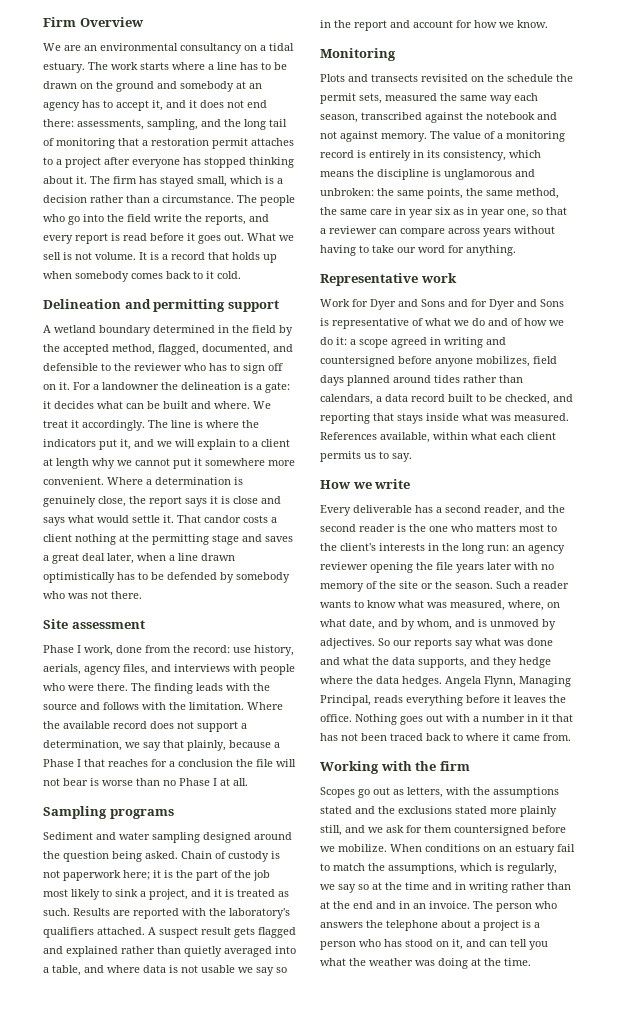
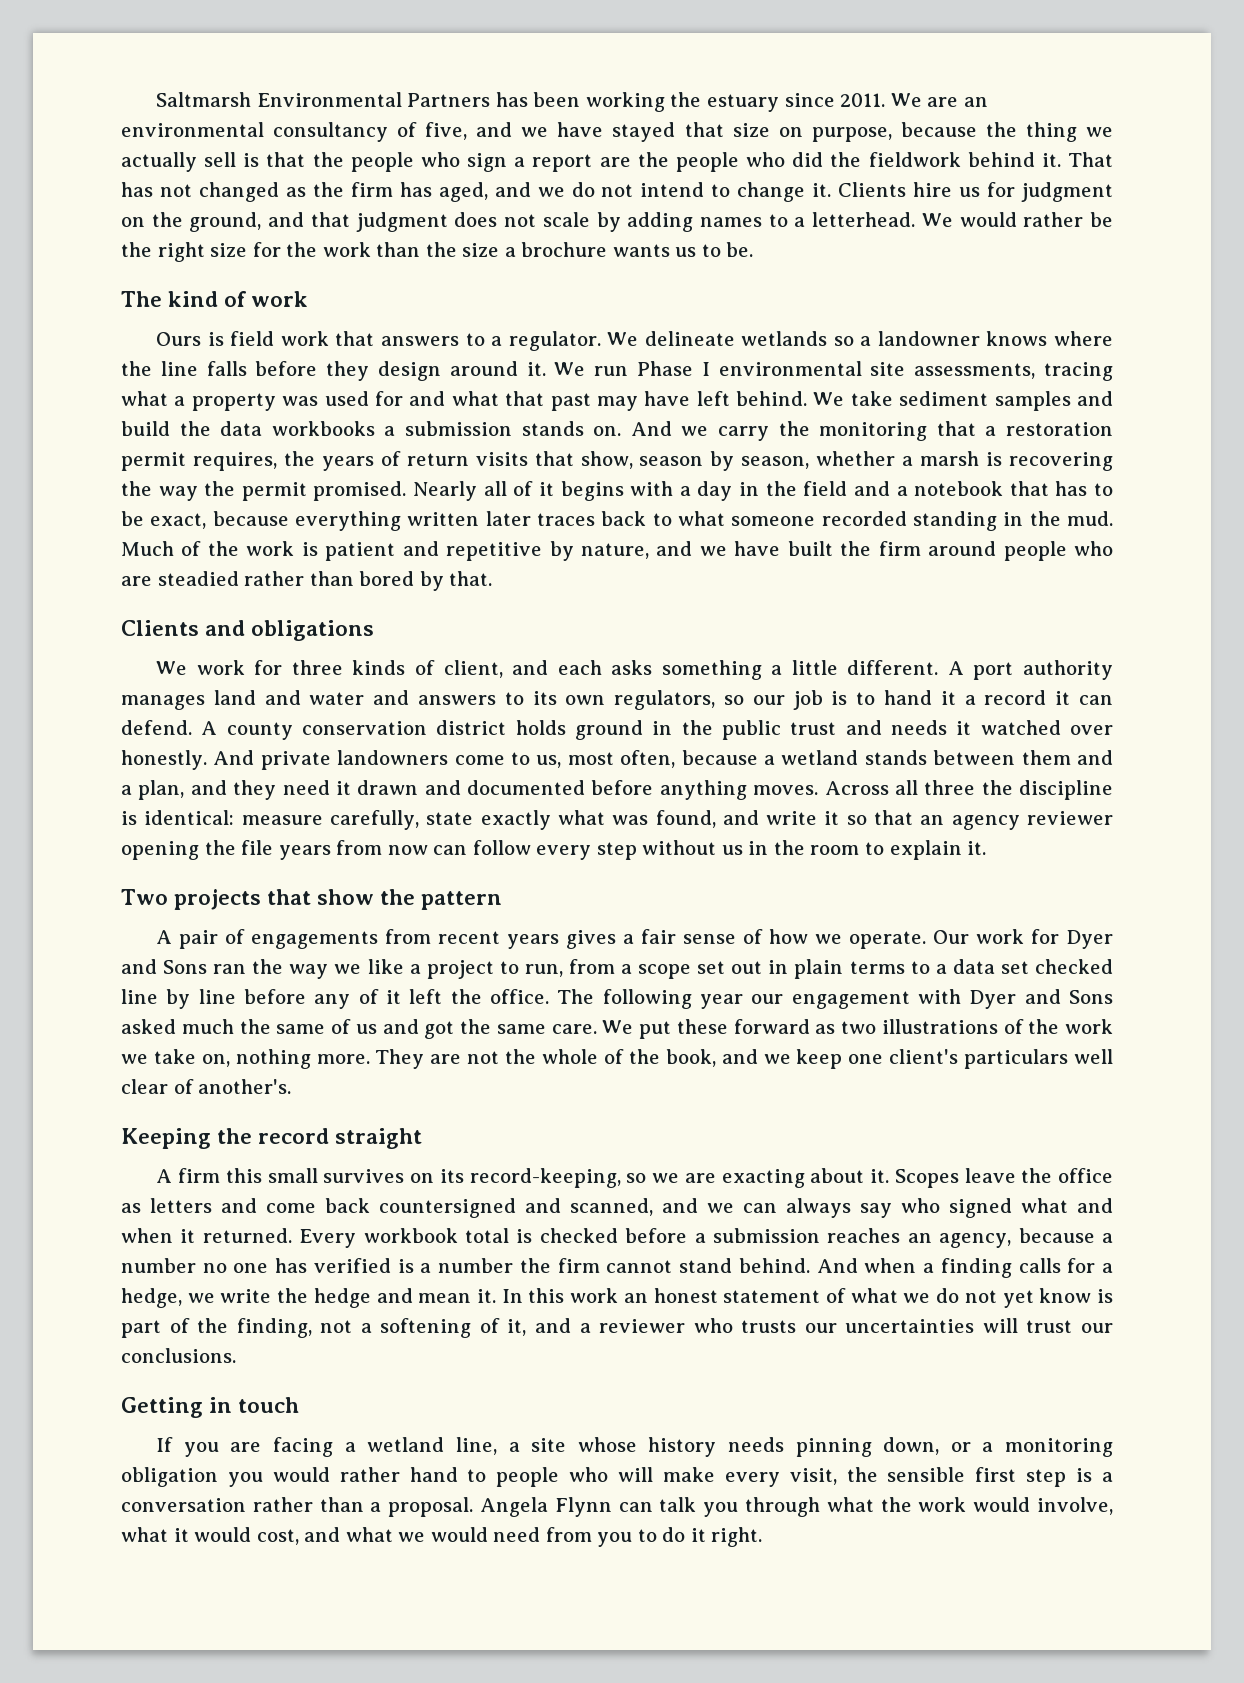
- Firm Overview
- We are an environmental consultancy on a tidal estuary. The work starts where a line has to be drawn on the ground and somebody at an agency has to accept it, and it does not end there: assessments, sampling, and the long tail of monitoring that a restoration permit attaches to a project after everyone has stopped thinking about it. The firm has stayed small, which is a decision rather than a circumstance. The people who go into the field write the reports, and every report is read before it goes out. What we sell is not volume. It is a record that holds up when somebody comes back to it cold.
- Delineation and permitting support
- A wetland boundary determined in the field by the accepted method, flagged, documented, and defensible to the reviewer who has to sign off on it. For a landowner the delineation is a gate: it decides what can be built and where. We treat it accordingly. The line is where the indicators put it, and we will explain to a client at length why we cannot put it somewhere more convenient. Where a determination is genuinely close, the report says it is close and says what would settle it. That candor costs a client nothing at the permitting stage and saves a great deal later, when a line drawn optimistically has to be defended by somebody who was not there.
- Site assessment
- Phase I work, done from the record: use history, aerials, agency files, and interviews with people who were there. The finding leads with the source and follows with the limitation. Where the available record does not support a determination, we say that plainly, because a Phase I that reaches for a conclusion the file will not bear is worse than no Phase I at all.
- Sampling programs
- Sediment and water sampling designed around the question being asked. Chain of custody is not paperwork here; it is the part of the job most likely to sink a project, and it is treated as such. Results are reported with the laboratory's qualifiers attached. A suspect result gets flagged and explained rather than quietly averaged into a table, and where data is not usable we say so in the report and account for how we know.
- Monitoring
- Plots and transects revisited on the schedule the permit sets, measured the same way each season, transcribed against the notebook and not against memory. The value of a monitoring record is entirely in its consistency, which means the discipline is unglamorous and unbroken: the same points, the same method, the same care in year six as in year one, so that a reviewer can compare across years without having to take our word for anything.
- Representative work
- Work for Dyer and Sons and for Dyer and Sons is representative of what we do and of how we do it: a scope agreed in writing and countersigned before anyone mobilizes, field days planned around tides rather than calendars, a data record built to be checked, and reporting that stays inside what was measured. References available, within what each client permits us to say.
- How we write
- Every deliverable has a second reader, and the second reader is the one who matters most to the client's interests in the long run: an agency reviewer opening the file years later with no memory of the site or the season. Such a reader wants to know what was measured, where, on what date, and by whom, and is unmoved by adjectives. So our reports say what was done and what the data supports, and they hedge where the data hedges. Angela Flynn, Managing Principal, reads everything before it leaves the office. Nothing goes out with a number in it that has not been traced back to where it came from.
- Working with the firm
- Scopes go out as letters, with the assumptions stated and the exclusions stated more plainly still, and we ask for them countersigned before we mobilize. When conditions on an estuary fail to match the assumptions, which is regularly, we say so at the time and in writing rather than at the end and in an invoice. The person who answers the telephone about a project is a person who has stood on it, and can tell you what the weather was doing at the time.
+ Saltmarsh Environmental Partners has been working the estuary since 2011. We are an environmental consultancy of five, and we have stayed that size on purpose, because the thing we actually sell is that the people who sign a report are the people who did the fieldwork behind it. That has not changed as the firm has aged, and we do not intend to change it. Clients hire us for judgment on the ground, and that judgment does not scale by adding names to a letterhead. We would rather be the right size for the work than the size a brochure wants us to be.
+ The kind of work
+ Ours is field work that answers to a regulator. We delineate wetlands so a landowner knows where the line falls before they design around it. We run Phase I environmental site assessments, tracing what a property was used for and what that past may have left behind. We take sediment samples and build the data workbooks a submission stands on. And we carry the monitoring that a restoration permit requires, the years of return visits that show, season by season, whether a marsh is recovering the way the permit promised. Nearly all of it begins with a day in the field and a notebook that has to be exact, because everything written later traces back to what someone recorded standing in the mud. Much of the work is patient and repetitive by nature, and we have built the firm around people who are steadied rather than bored by that.
+ Clients and obligations
+ We work for three kinds of client, and each asks something a little different. A port authority manages land and water and answers to its own regulators, so our job is to hand it a record it can defend. A county conservation district holds ground in the public trust and needs it watched over honestly. And private landowners come to us, most often, because a wetland stands between them and a plan, and they need it drawn and documented before anything moves. Across all three the discipline is identical: measure carefully, state exactly what was found, and write it so that an agency reviewer opening the file years from now can follow every step without us in the room to explain it.
+ Two projects that show the pattern
+ A pair of engagements from recent years gives a fair sense of how we operate. Our work for Dyer and Sons ran the way we like a project to run, from a scope set out in plain terms to a data set checked line by line before any of it left the office. The following year our engagement with Dyer and Sons asked much the same of us and got the same care. We put these forward as two illustrations of the work we take on, nothing more. They are not the whole of the book, and we keep one client's particulars well clear of another's.
+ Keeping the record straight
+ A firm this small survives on its record-keeping, so we are exacting about it. Scopes leave the office as letters and come back countersigned and scanned, and we can always say who signed what and when it returned. Every workbook total is checked before a submission reaches an agency, because a number no one has verified is a number the firm cannot stand behind. And when a finding calls for a hedge, we write the hedge and mean it. In this work an honest statement of what we do not yet know is part of the finding, not a softening of it, and a reviewer who trusts our uncertainties will trust our conclusions.
+ Getting in touch
+ If you are facing a wetland line, a site whose history needs pinning down, or a monitoring obligation you would rather hand to people who will make every visit, the sensible first step is a conversation rather than a proposal. Angela Flynn can talk you through what the work would involve, what it would cost, and what we would need from you to do it right.

